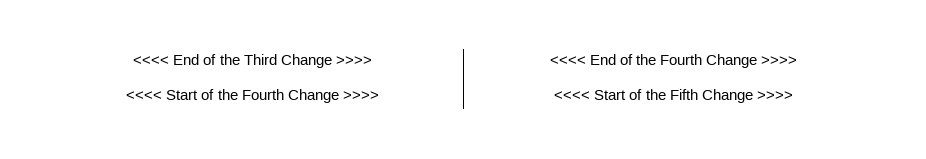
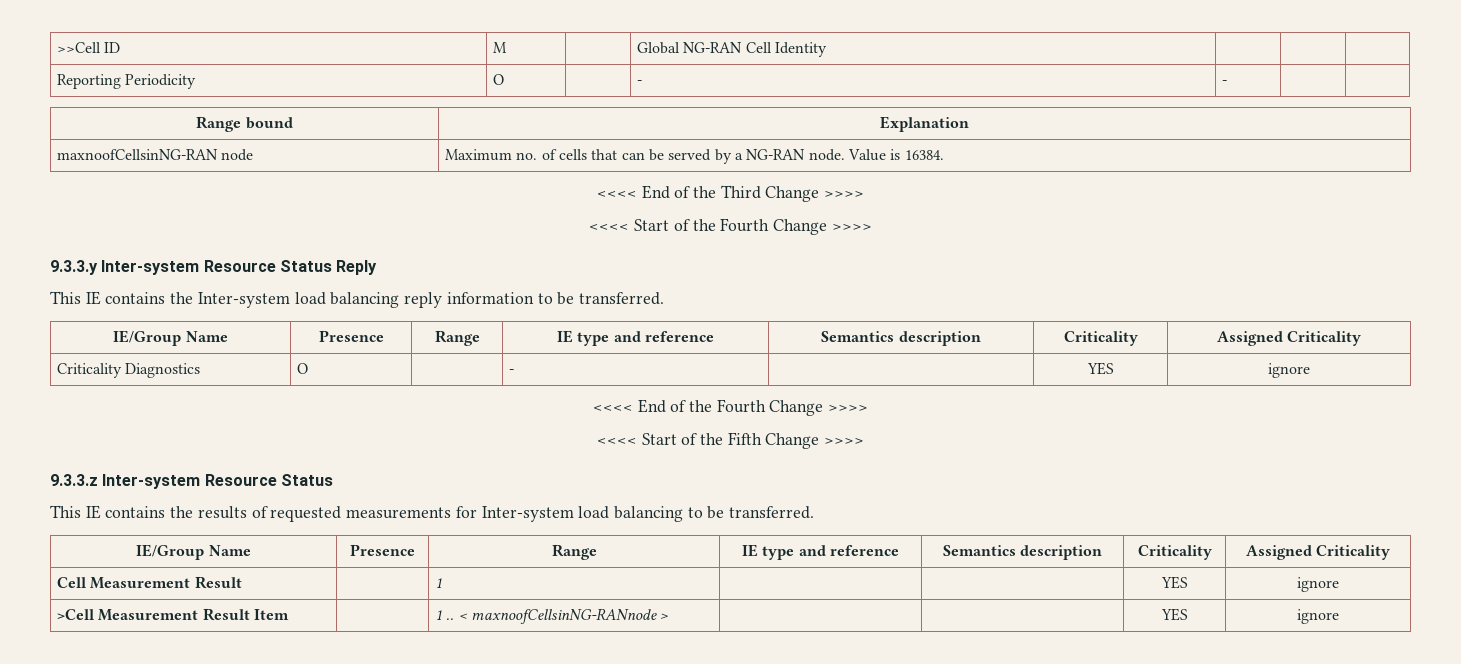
+ >>Cell ID | M | | Global NG-RAN Cell Identity | | |
+ Reporting Periodicity | O | | - | - | |
+ Range bound | Explanation
+ maxnoofCellsinNG-RAN node | Maximum no. of cells that can be served by a NG-RAN node. Value is 16384.
+ 9.3.3.y Inter-system Resource Status Reply
+ This IE contains the Inter-system load balancing reply information to be transferred.
+ IE/Group Name | Presence | Range | IE type and reference | Semantics description | Criticality | Assigned Criticality
+ Criticality Diagnostics | O | | - | | YES | ignore
+ 9.3.3.z Inter-system Resource Status
+ This IE contains the results of requested measurements for Inter-system load balancing to be transferred.
+ IE/Group Name | Presence | Range | IE type and reference | Semantics description | Criticality | Assigned Criticality
+ Cell Measurement Result | | 1 | | | YES | ignore
+ >Cell Measurement Result Item | | 1 .. < maxnoofCellsinNG-RANnode > | | | YES | ignore

